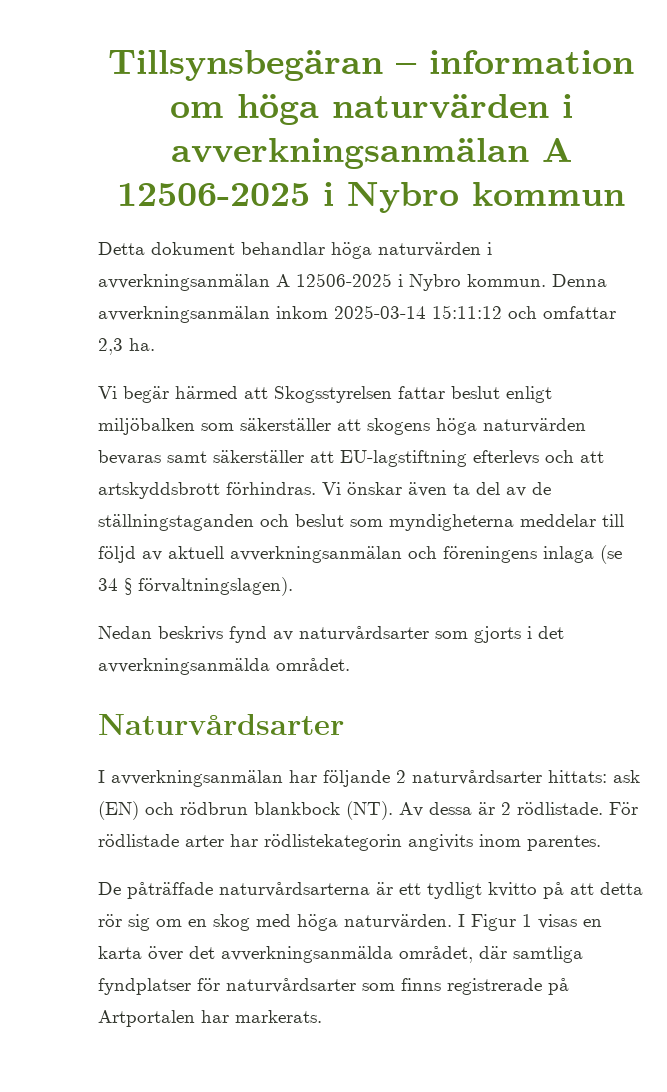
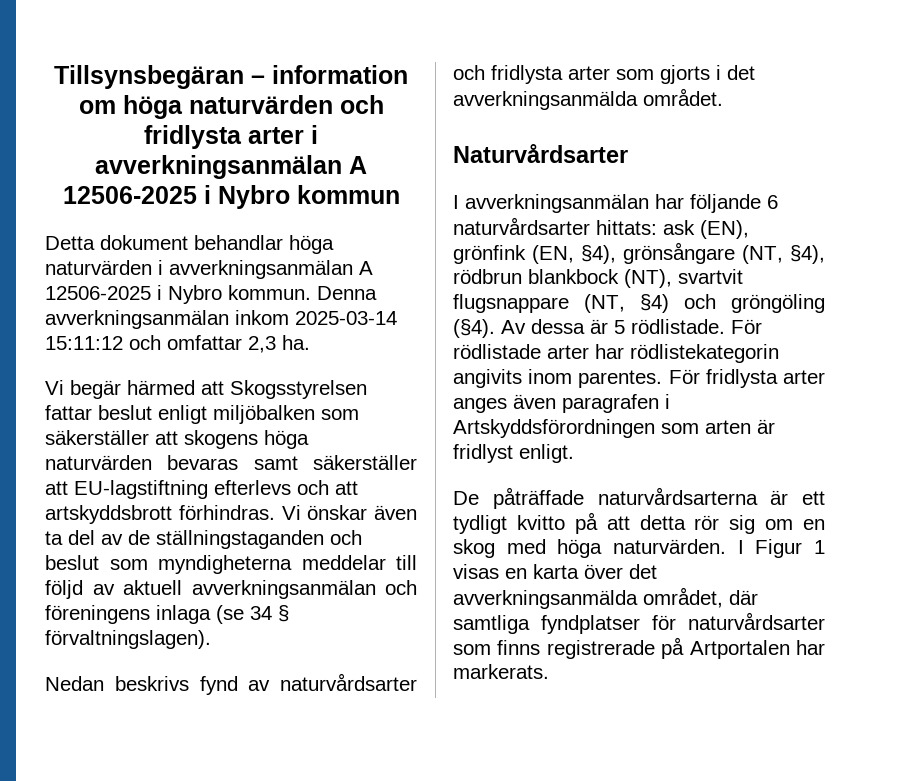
- Tillsynsbegäran – information om höga naturvärden i avverkningsanmälan A 12506-2025 i Nybro kommun
+ Tillsynsbegäran – information om höga naturvärden och fridlysta arter i avverkningsanmälan A 12506-2025 i Nybro kommun
- Nedan beskrivs fynd av naturvårdsarter som gjorts i det avverkningsanmälda området.
+ Nedan beskrivs fynd av naturvårdsarter och fridlysta arter som gjorts i det avverkningsanmälda området.
- I avverkningsanmälan har följande 2 naturvårdsarter hittats: ask (EN) och rödbrun blankbock (NT). Av dessa är 2 rödlistade.
+ I avverkningsanmälan har följande 6 naturvårdsarter hittats: ask (EN), grönfink (EN, §4), grönsångare (NT, §4), rödbrun blankbock (NT), svartvit flugsnappare (NT, §4) och gröngöling (§4). Av dessa är 5 rödlistade.
+ För fridlysta arter anges även paragrafen i Artskyddsförordningen som arten är fridlyst enligt.

